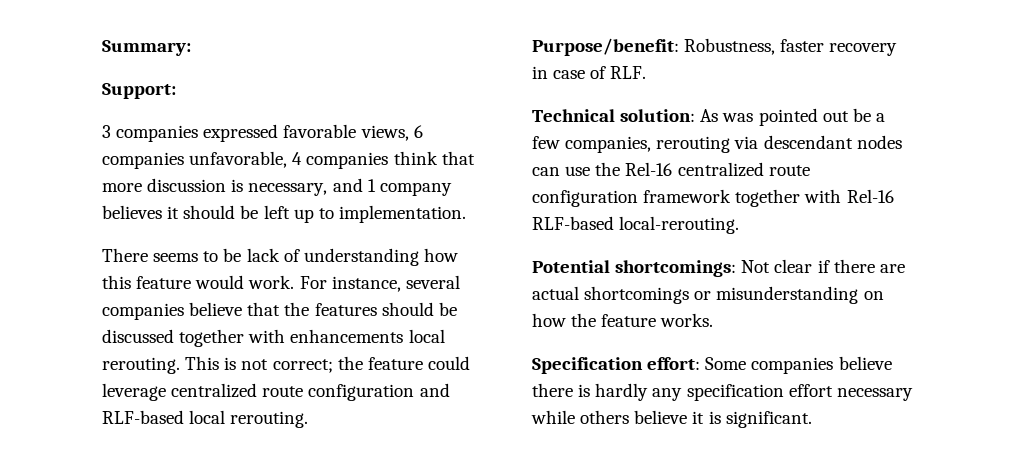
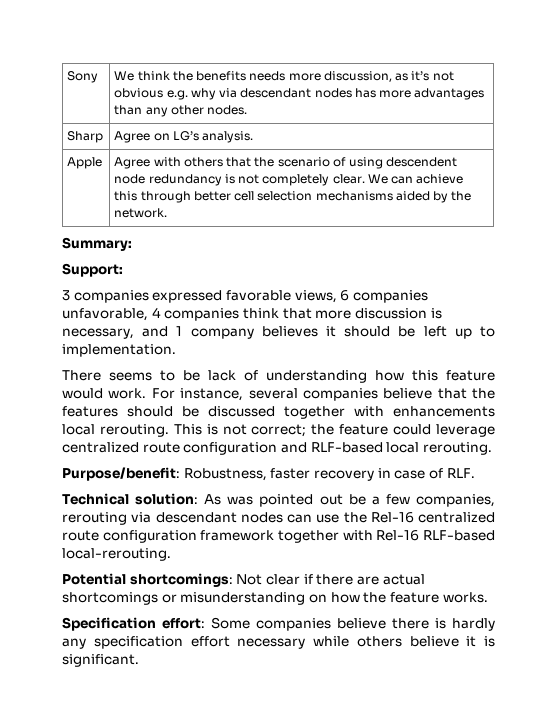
+ Sony | We think the benefits needs more discussion, as it’s not obvious e.g. why via descendant nodes has more advantages than any other nodes.
+ Sharp | Agree on LG’s analysis.
+ Apple | Agree with others that the scenario of using descendent node redundancy is not completely clear. We can achieve this through better cell selection mechanisms aided by the network.

